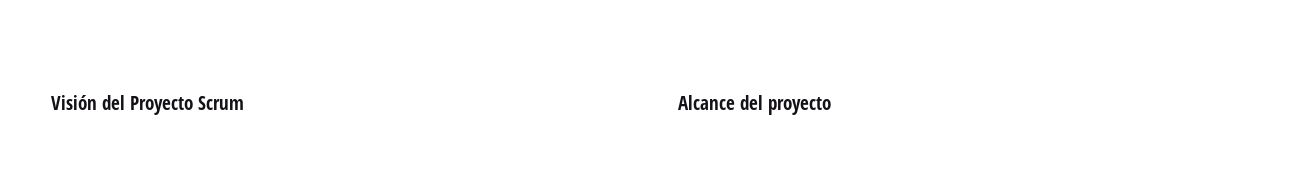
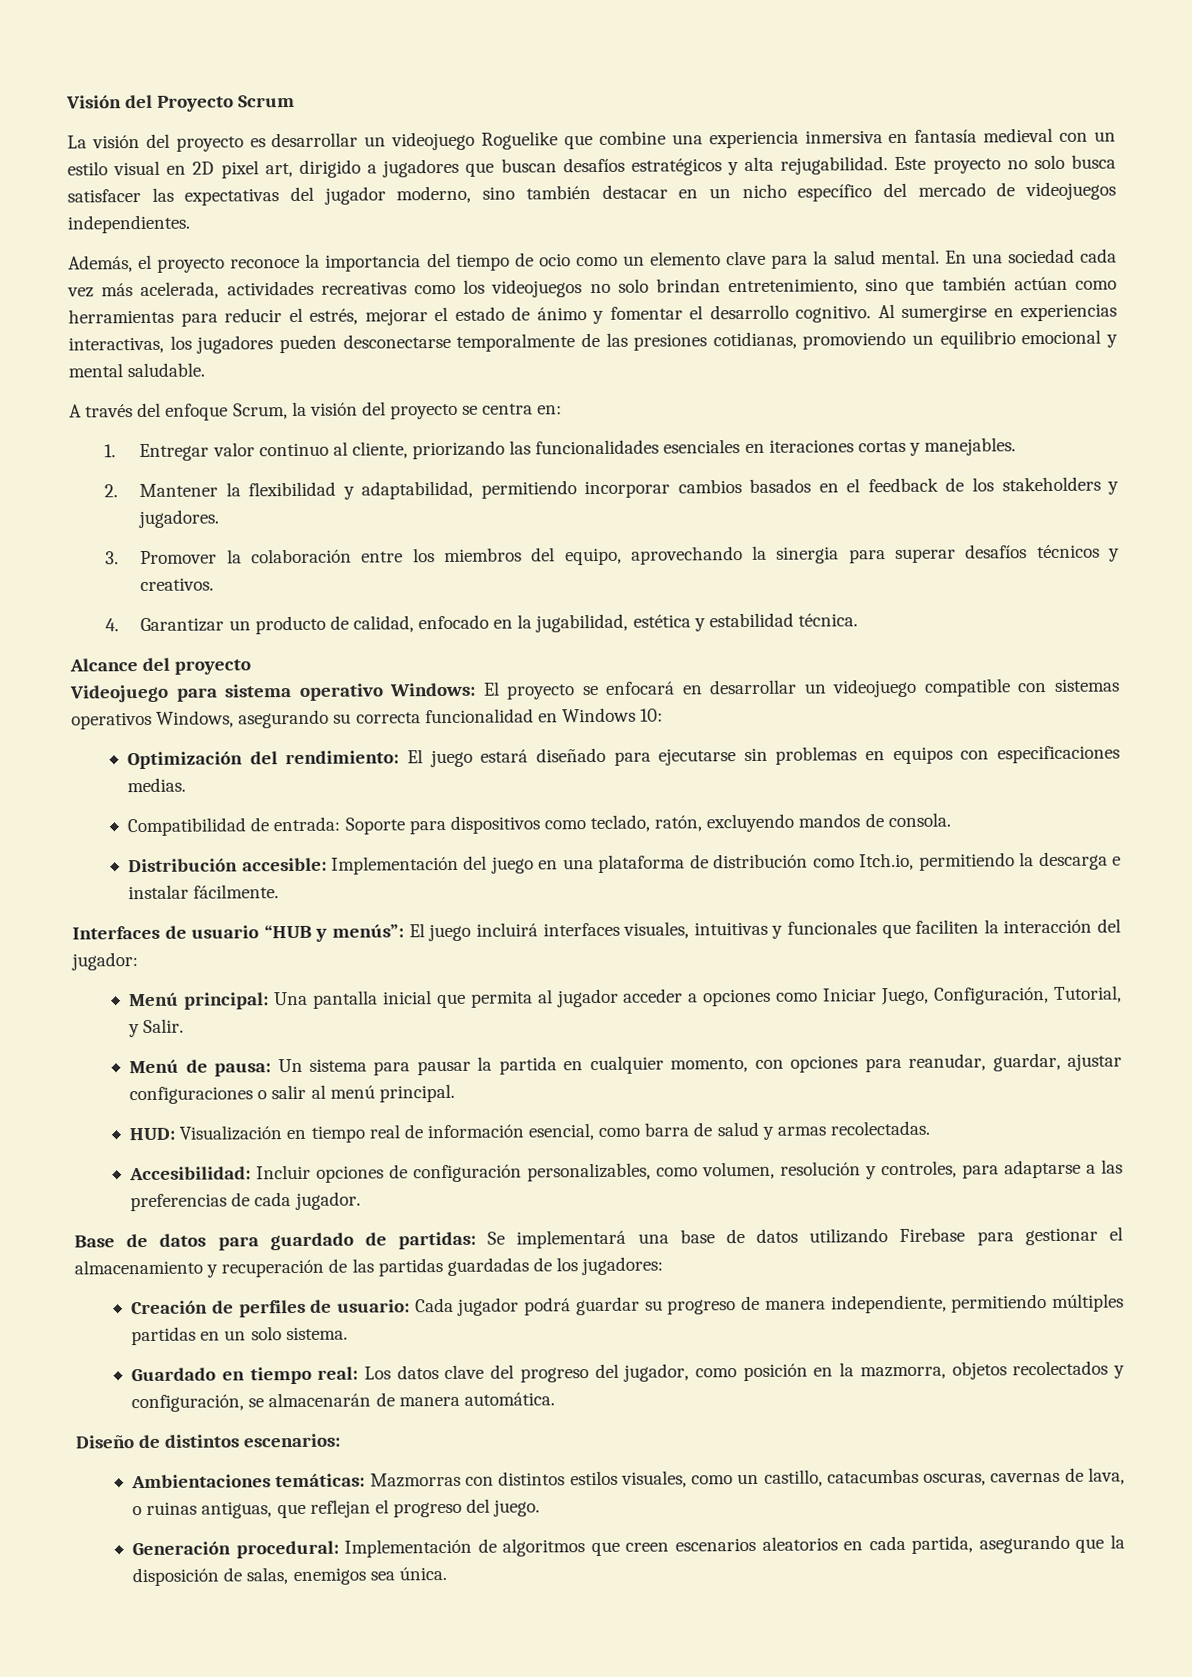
+ La visión del proyecto es desarrollar un videojuego Roguelike que combine una experiencia inmersiva en fantasía medieval con un estilo visual en 2D pixel art, dirigido a jugadores que buscan desafíos estratégicos y alta rejugabilidad. Este proyecto no solo busca satisfacer las expectativas del jugador moderno, sino también destacar en un nicho específico del mercado de videojuegos independientes.
+ Además, el proyecto reconoce la importancia del tiempo de ocio como un elemento clave para la salud mental. En una sociedad cada vez más acelerada, actividades recreativas como los videojuegos no solo brindan entretenimiento, sino que también actúan como herramientas para reducir el estrés, mejorar el estado de ánimo y fomentar el desarrollo cognitivo. Al sumergirse en experiencias interactivas, los jugadores pueden desconectarse temporalmente de las presiones cotidianas, promoviendo un equilibrio emocional y mental saludable.
+ A través del enfoque Scrum, la visión del proyecto se centra en:
+ 1. Entregar valor continuo al cliente, priorizando las funcionalidades esenciales en iteraciones cortas y manejables.
+ 2. Mantener la flexibilidad y adaptabilidad, permitiendo incorporar cambios basados en el feedback de los stakeholders y jugadores.
+ 3. Promover la colaboración entre los miembros del equipo, aprovechando la sinergia para superar desafíos técnicos y creativos.
+ 4. Garantizar un producto de calidad, enfocado en la jugabilidad, estética y estabilidad técnica.
  Alcance del proyecto
+ Videojuego para sistema operativo Windows: El proyecto se enfocará en desarrollar un videojuego compatible con sistemas operativos Windows, asegurando su correcta funcionalidad en Windows 10:
+ Optimización del rendimiento: El juego estará diseñado para ejecutarse sin problemas en equipos con especificaciones medias.
+ Compatibilidad de entrada: Soporte para dispositivos como teclado, ratón, excluyendo mandos de consola.
+ Distribución accesible: Implementación del juego en una plataforma de distribución como Itch.io, permitiendo la descarga e instalar fácilmente.
+ Interfaces de usuario “HUB y menús”: El juego incluirá interfaces visuales, intuitivas y funcionales que faciliten la interacción del jugador:
+ Menú principal: Una pantalla inicial que permita al jugador acceder a opciones como Iniciar Juego, Configuración, Tutorial, y Salir.
+ Menú de pausa: Un sistema para pausar la partida en cualquier momento, con opciones para reanudar, guardar, ajustar configuraciones o salir al menú principal.
+ HUD: Visualización en tiempo real de información esencial, como barra de salud y armas recolectadas.
+ Accesibilidad: Incluir opciones de configuración personalizables, como volumen, resolución y controles, para adaptarse a las preferencias de cada jugador.
+ Base de datos para guardado de partidas: Se implementará una base de datos utilizando Firebase para gestionar el almacenamiento y recuperación de las partidas guardadas de los jugadores:
+ Creación de perfiles de usuario: Cada jugador podrá guardar su progreso de manera independiente, permitiendo múltiples partidas en un solo sistema.
+ Guardado en tiempo real: Los datos clave del progreso del jugador, como posición en la mazmorra, objetos recolectados y configuración, se almacenarán de manera automática.
+ Diseño de distintos escenarios:
+ Ambientaciones temáticas: Mazmorras con distintos estilos visuales, como un castillo, catacumbas oscuras, cavernas de lava, o ruinas antiguas, que reflejan el progreso del juego.
+ Generación procedural: Implementación de algoritmos que creen escenarios aleatorios en cada partida, asegurando que la disposición de salas, enemigos sea única.

